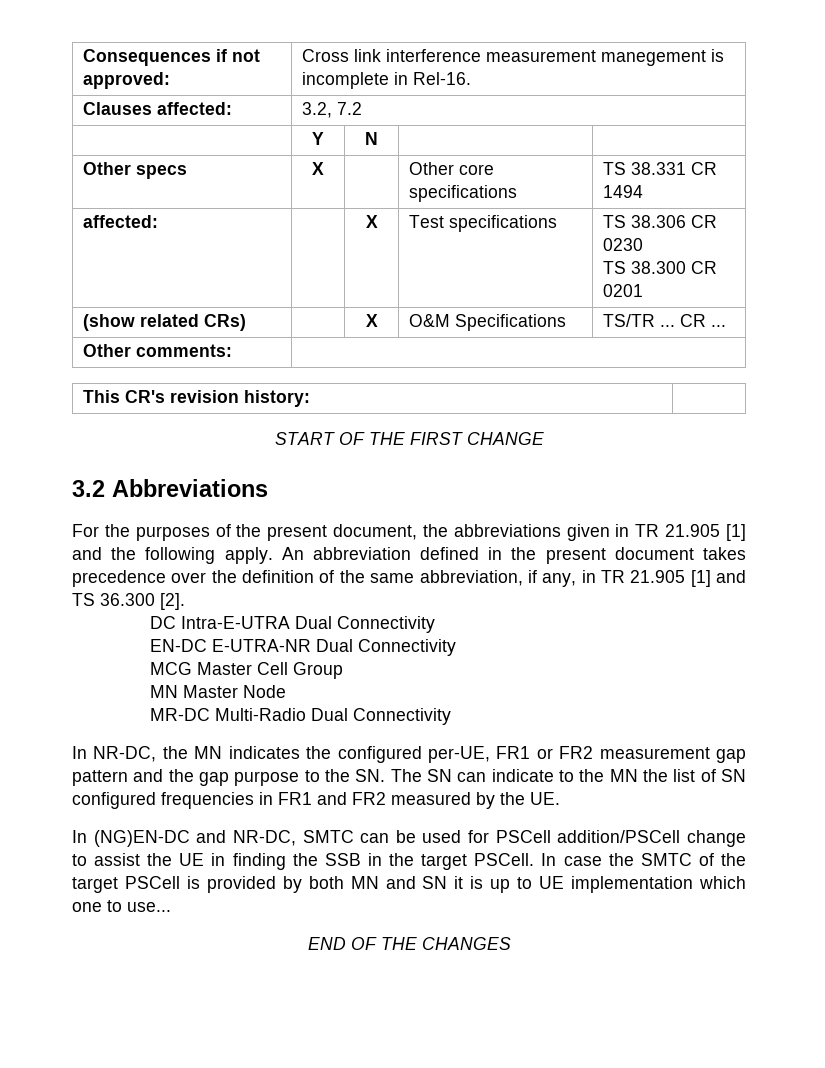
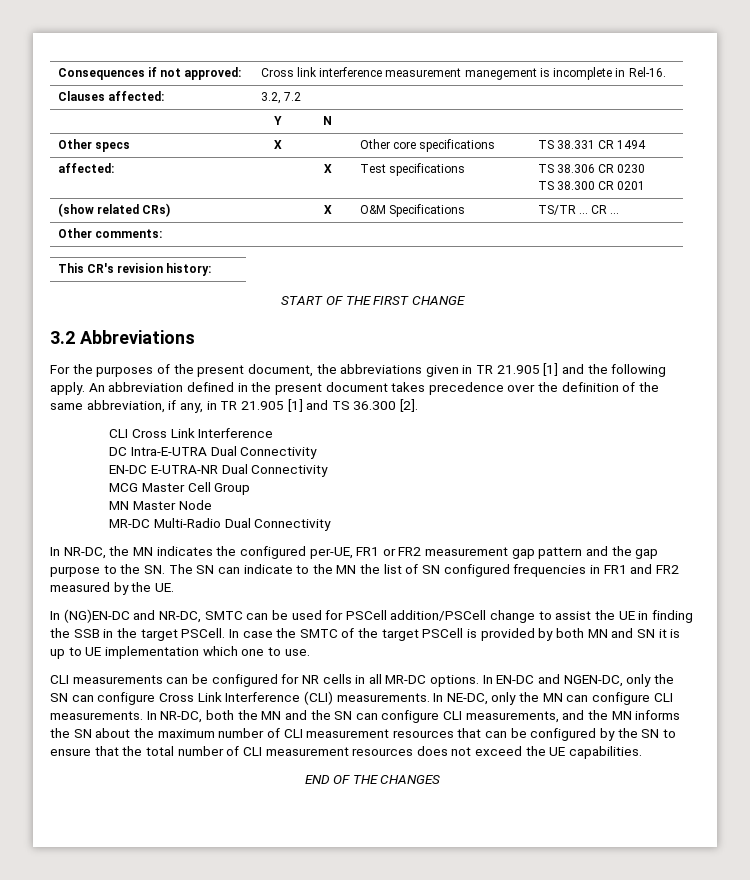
+ CLI Cross Link Interference
- In case the SMTC of the target PSCell is provided by both MN and SN it is up to UE implementation which one to use...
+ In case the SMTC of the target PSCell is provided by both MN and SN it is up to UE implementation which one to use.
+ CLI measurements can be configured for NR cells in all MR-DC options. In EN-DC and NGEN-DC, only the SN can configure Cross Link Interference (CLI) measurements. In NE-DC, only the MN can configure CLI measurements. In NR-DC, both the MN and the SN can configure CLI measurements, and the MN informs the SN about the maximum number of CLI measurement resources that can be configured by the SN to ensure that the total number of CLI measurement resources does not exceed the UE capabilities.

